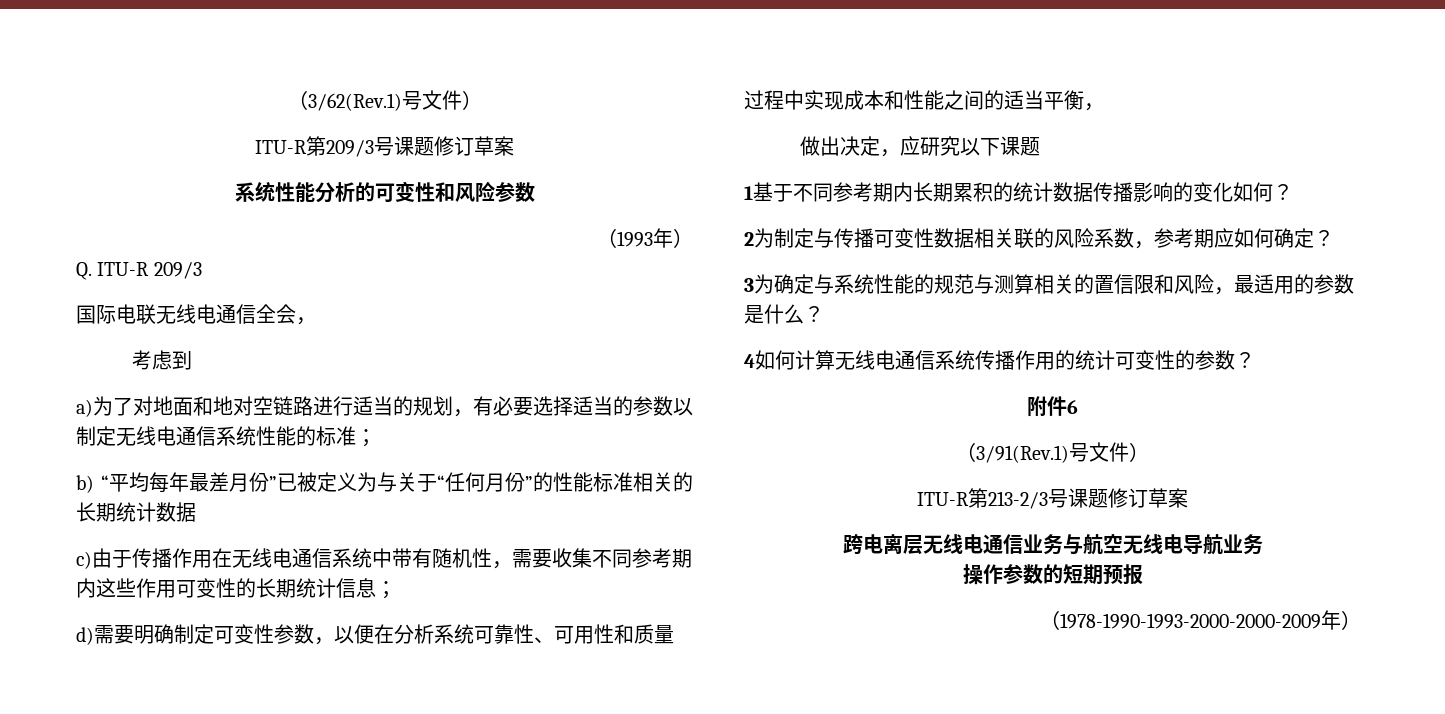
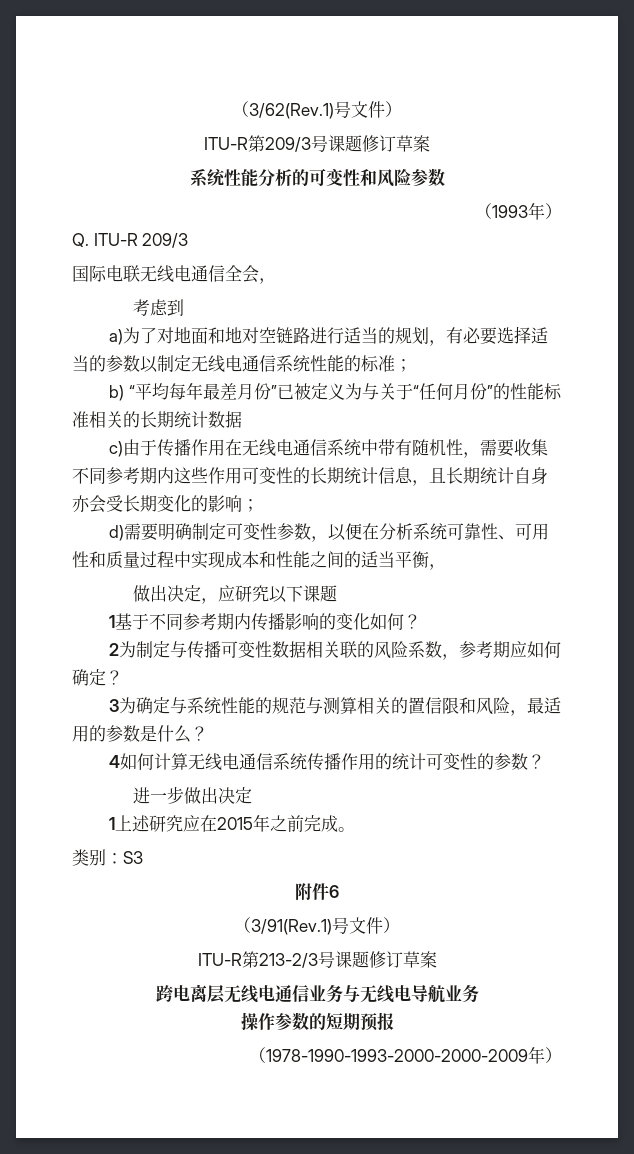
- c)由于传播作用在无线电通信系统中带有随机性，需要收集不同参考期内这些作用可变性的长期统计信息；
+ c)由于传播作用在无线电通信系统中带有随机性，需要收集不同参考期内这些作用可变性的长期统计信息，且长期统计自身亦会受长期变化的影响；
- 1基于不同参考期内长期累积的统计数据传播影响的变化如何？
+ 1基于不同参考期内传播影响的变化如何？
+ 进一步做出决定
+ 1上述研究应在2015年之前完成。
+ 类别：S3
- 跨电离层无线电通信业务与航空无线电导航业务
+ 跨电离层无线电通信业务与无线电导航业务

